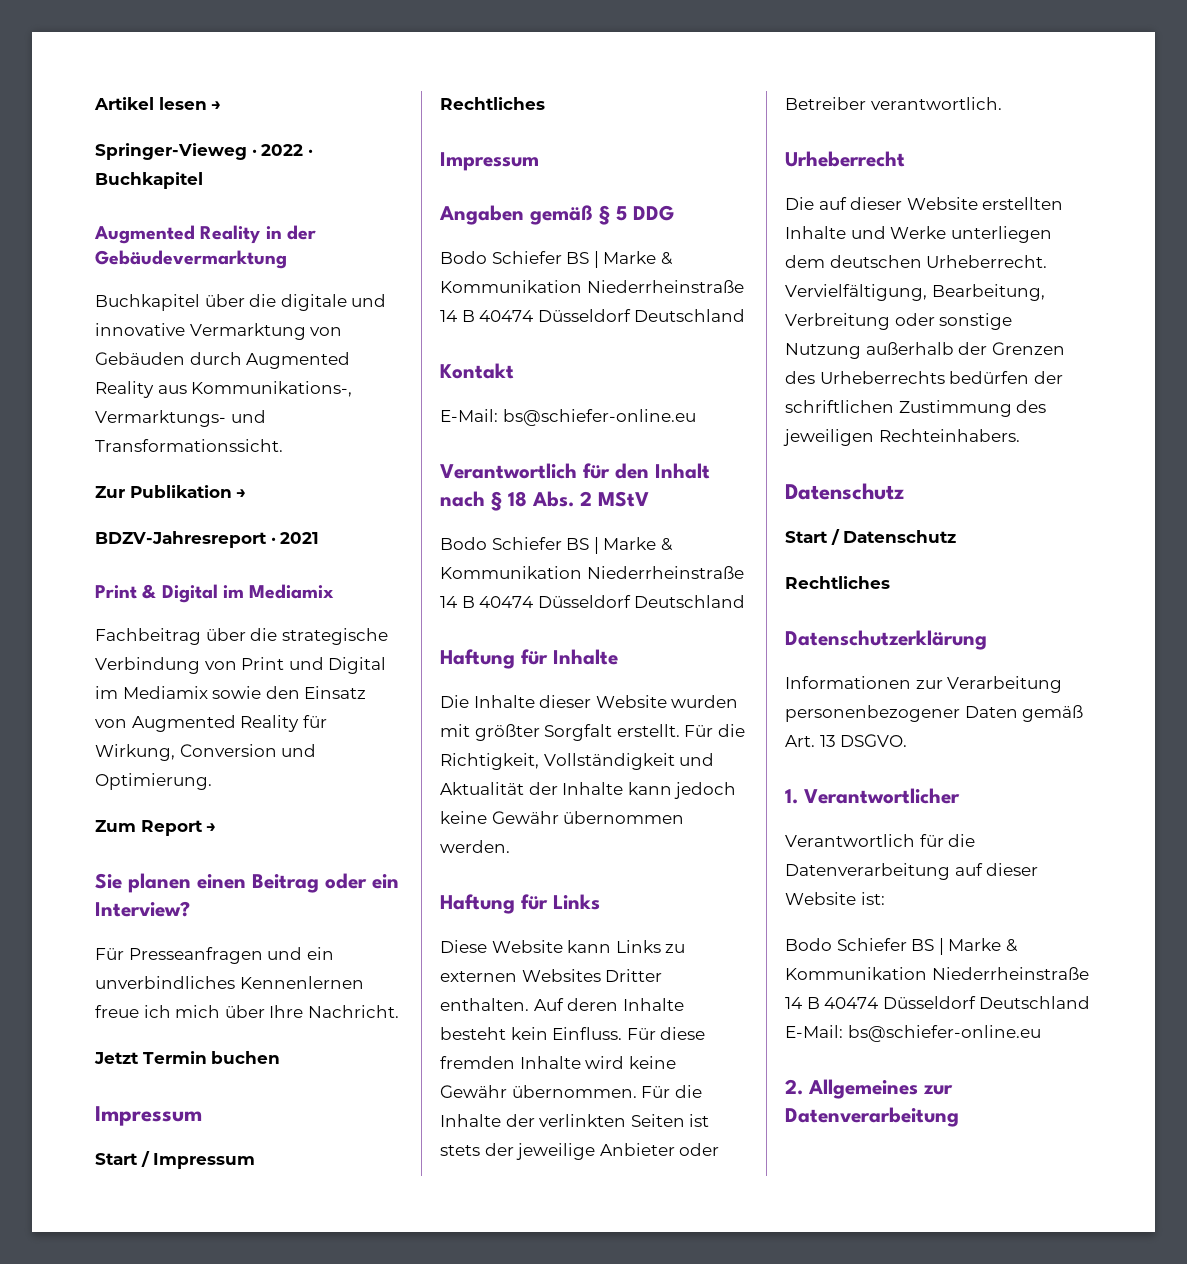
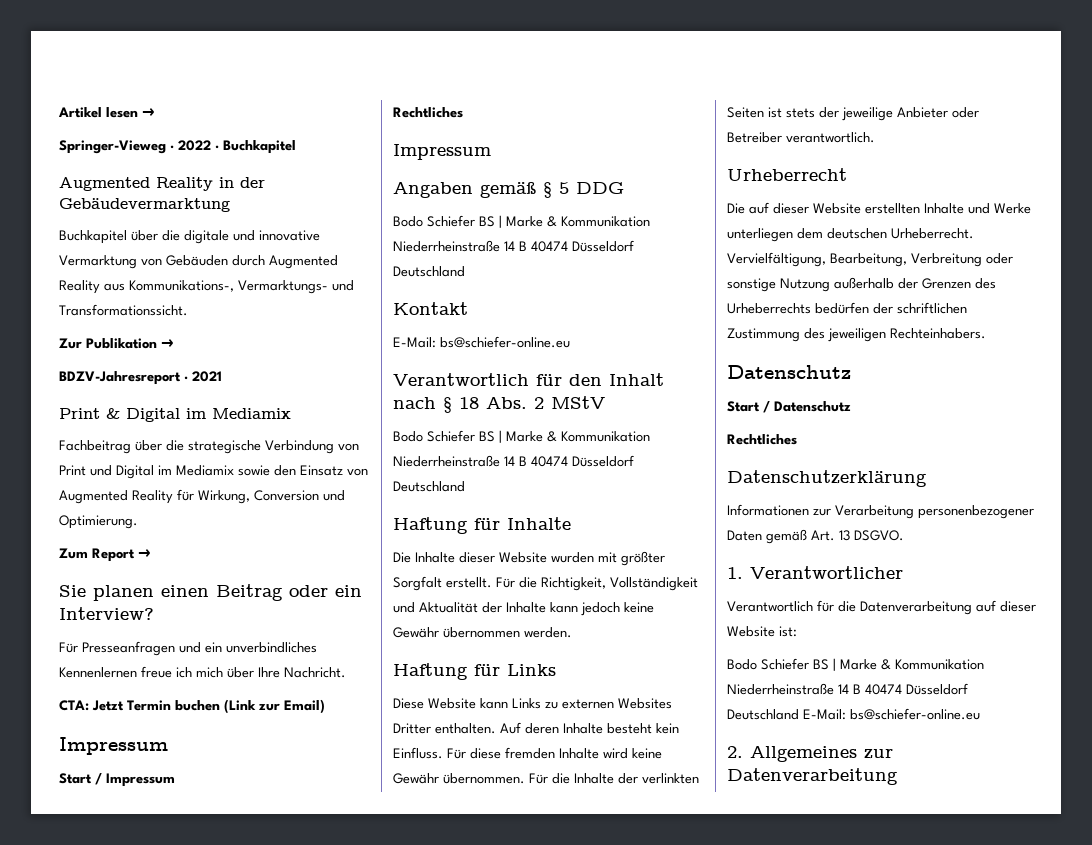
- Jetzt Termin buchen
+ CTA: Jetzt Termin buchen (Link zur Email)

